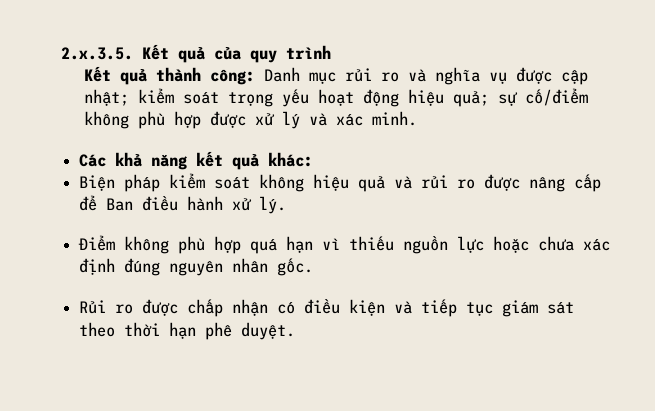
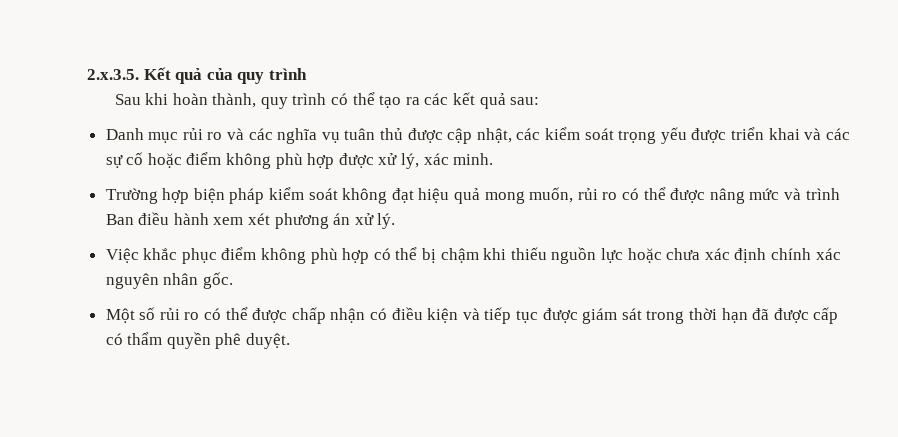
- Kết quả thành công: Danh mục rủi ro và nghĩa vụ được cập nhật; kiểm soát trọng yếu hoạt động hiệu quả; sự cố/điểm không phù hợp được xử lý và xác minh.
+ Sau khi hoàn thành, quy trình có thể tạo ra các kết quả sau:
+ Danh mục rủi ro và các nghĩa vụ tuân thủ được cập nhật, các kiểm soát trọng yếu được triển khai và các sự cố hoặc điểm không phù hợp được xử lý, xác minh.
- Các khả năng kết quả khác:
- Biện pháp kiểm soát không hiệu quả và rủi ro được nâng cấp để Ban điều hành xử lý.
- Điểm không phù hợp quá hạn vì thiếu nguồn lực hoặc chưa xác định đúng nguyên nhân gốc.
+ Trường hợp biện pháp kiểm soát không đạt hiệu quả mong muốn, rủi ro có thể được nâng mức và trình Ban điều hành xem xét phương án xử lý.
+ Việc khắc phục điểm không phù hợp có thể bị chậm khi thiếu nguồn lực hoặc chưa xác định chính xác nguyên nhân gốc.
- Rủi ro được chấp nhận có điều kiện và tiếp tục giám sát theo thời hạn phê duyệt.
+ Một số rủi ro có thể được chấp nhận có điều kiện và tiếp tục được giám sát trong thời hạn đã được cấp có thẩm quyền phê duyệt.

